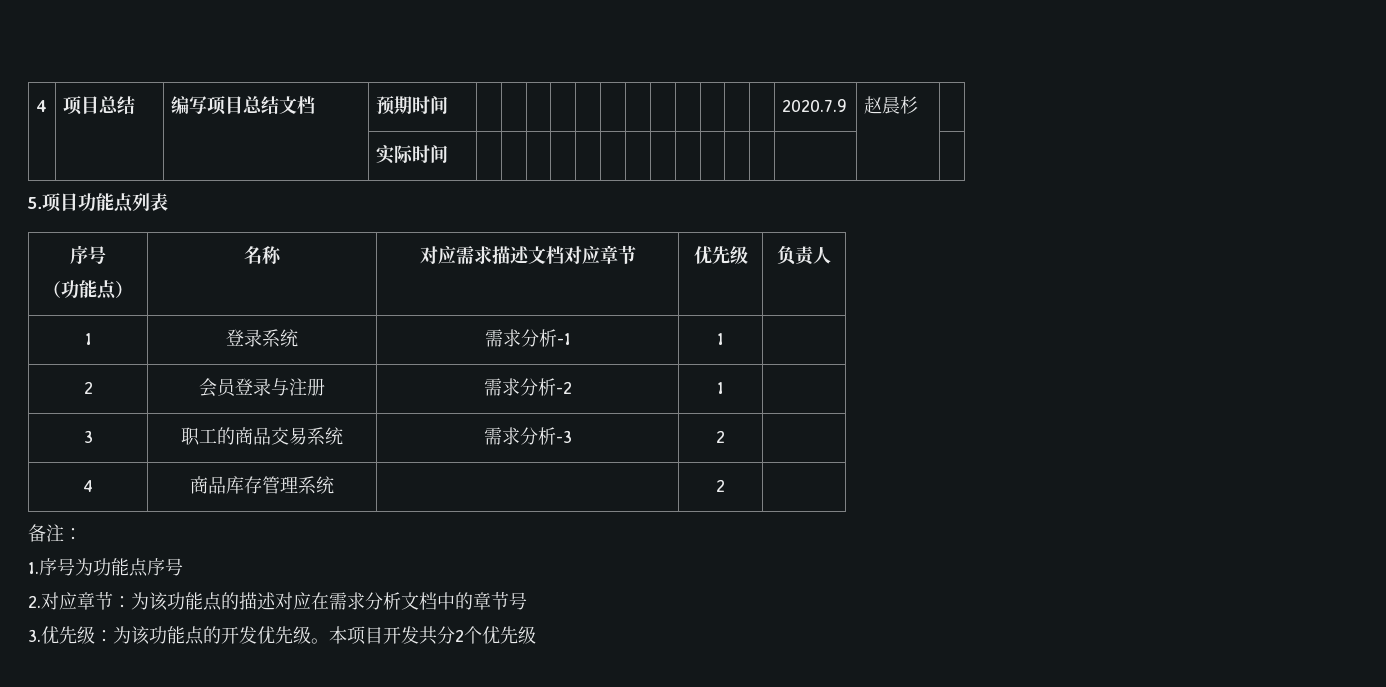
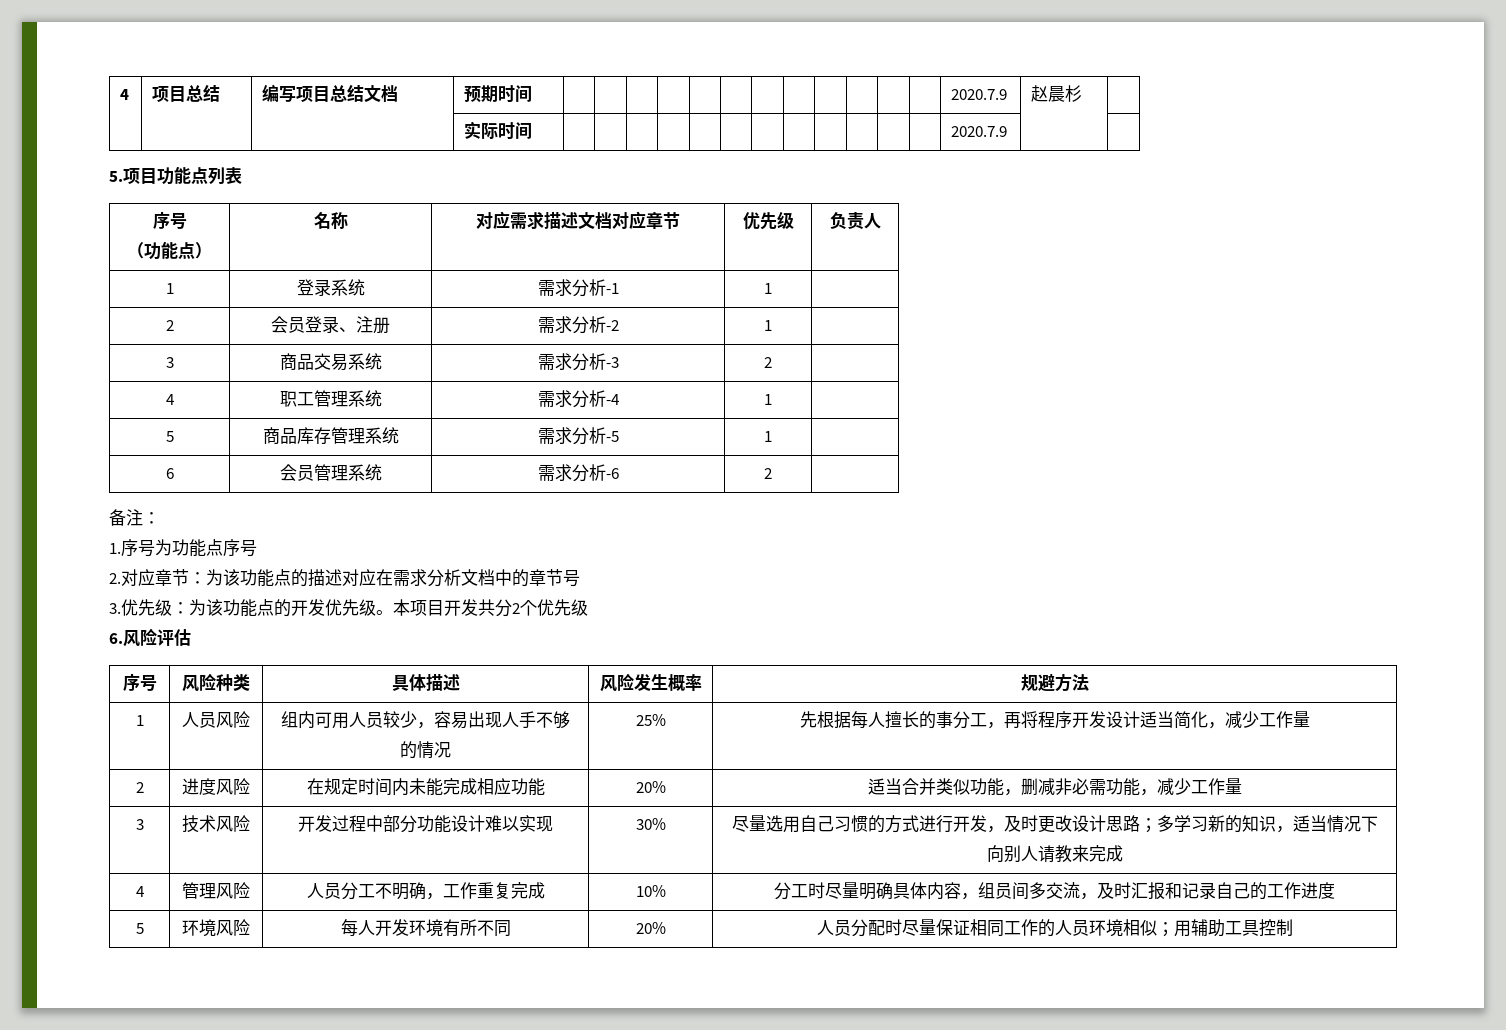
- | | | 实际时间 | | | | | | | | | | | | | | |
+ | | | 实际时间 | | | | | | | | | | | | | 2020.7.9 | |
- 2 | 会员登录与注册 | 需求分析-2 | 1 |
+ 2 | 会员登录、注册 | 需求分析-2 | 1 |
- 3 | 职工的商品交易系统 | 需求分析-3 | 2 |
+ 3 | 商品交易系统 | 需求分析-3 | 2 |
- 4 | 商品库存管理系统 | | 2 |
+ 4 | 职工管理系统 | 需求分析-4 | 1 |
+ 5 | 商品库存管理系统 | 需求分析-5 | 1 |
+ 6 | 会员管理系统 | 需求分析-6 | 2 |
+ 6.风险评估
+ 序号 | 风险种类 | 具体描述 | 风险发生概率 | 规避方法
+ 1 | 人员风险 | 组内可用人员较少，容易出现人手不够的情况 | 25% | 先根据每人擅长的事分工，再将程序开发设计适当简化，减少工作量
+ 2 | 进度风险 | 在规定时间内未能完成相应功能 | 20% | 适当合并类似功能，删减非必需功能，减少工作量
+ 3 | 技术风险 | 开发过程中部分功能设计难以实现 | 30% | 尽量选用自己习惯的方式进行开发，及时更改设计思路；多学习新的知识，适当情况下向别人请教来完成
+ 4 | 管理风险 | 人员分工不明确，工作重复完成 | 10% | 分工时尽量明确具体内容，组员间多交流，及时汇报和记录自己的工作进度
+ 5 | 环境风险 | 每人开发环境有所不同 | 20% | 人员分配时尽量保证相同工作的人员环境相似；用辅助工具控制

